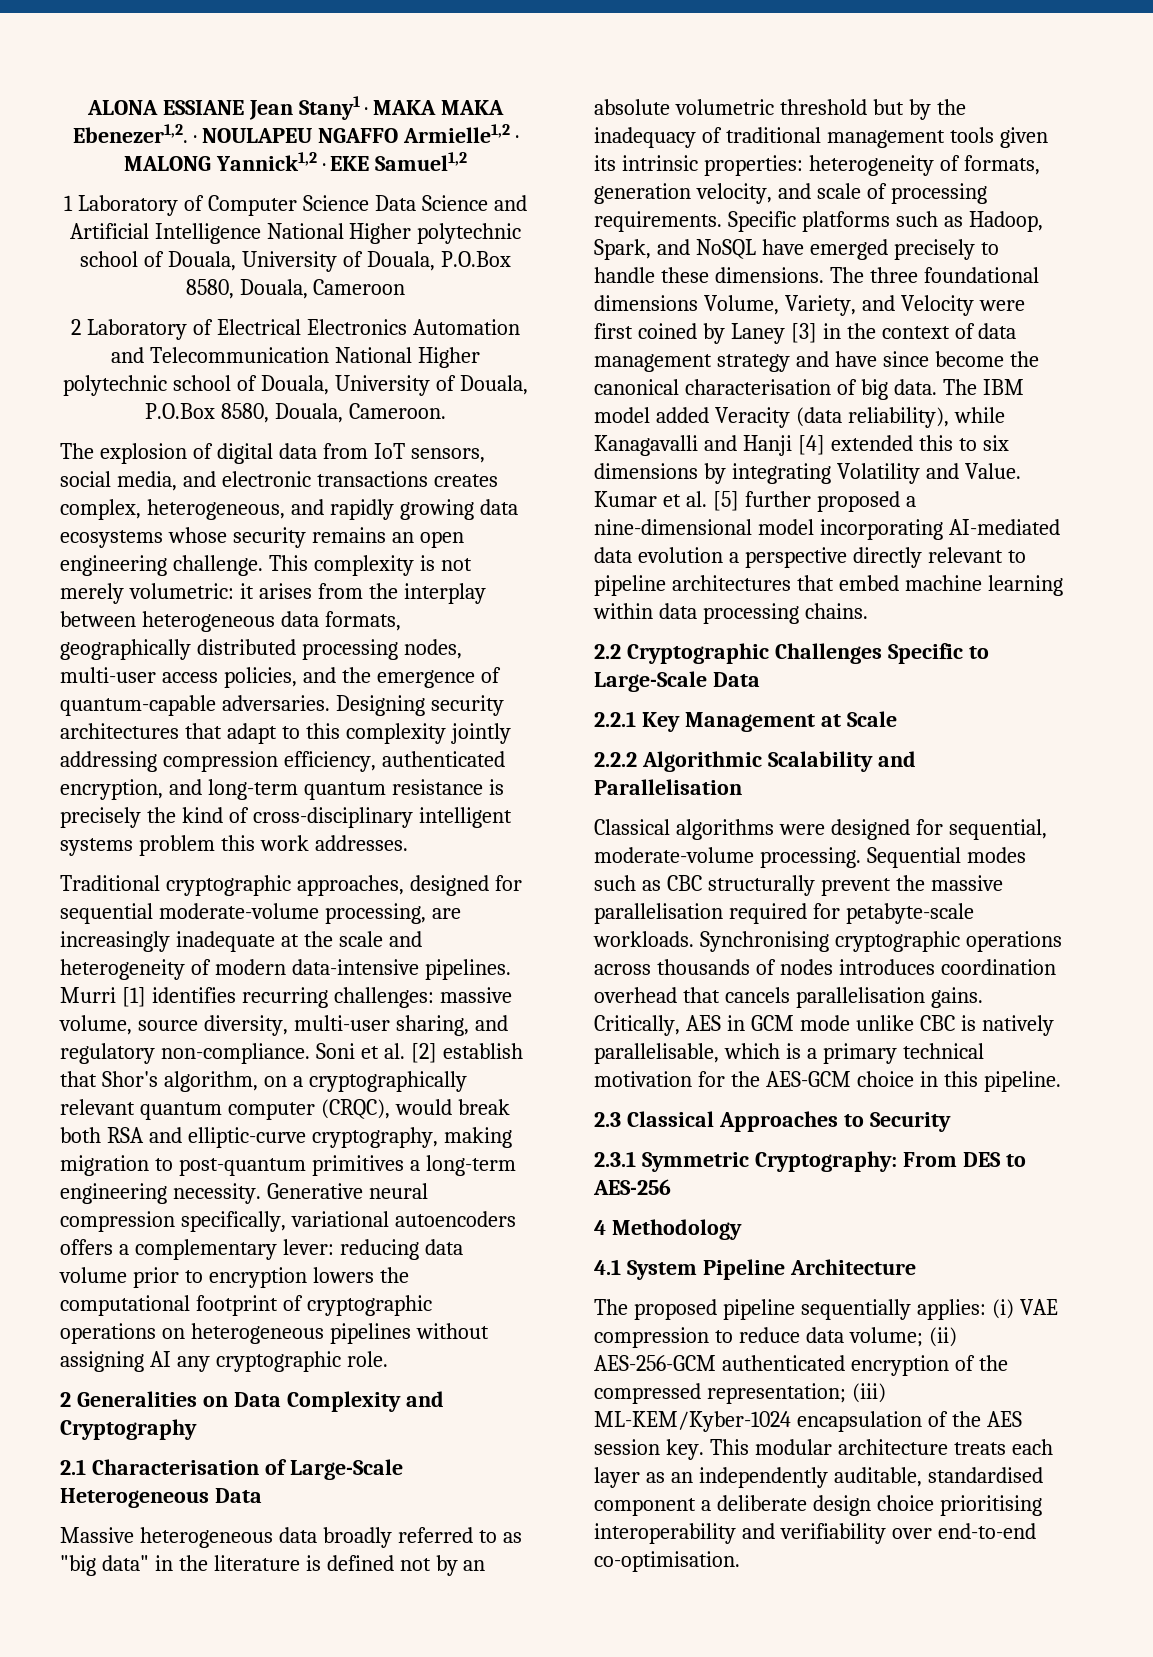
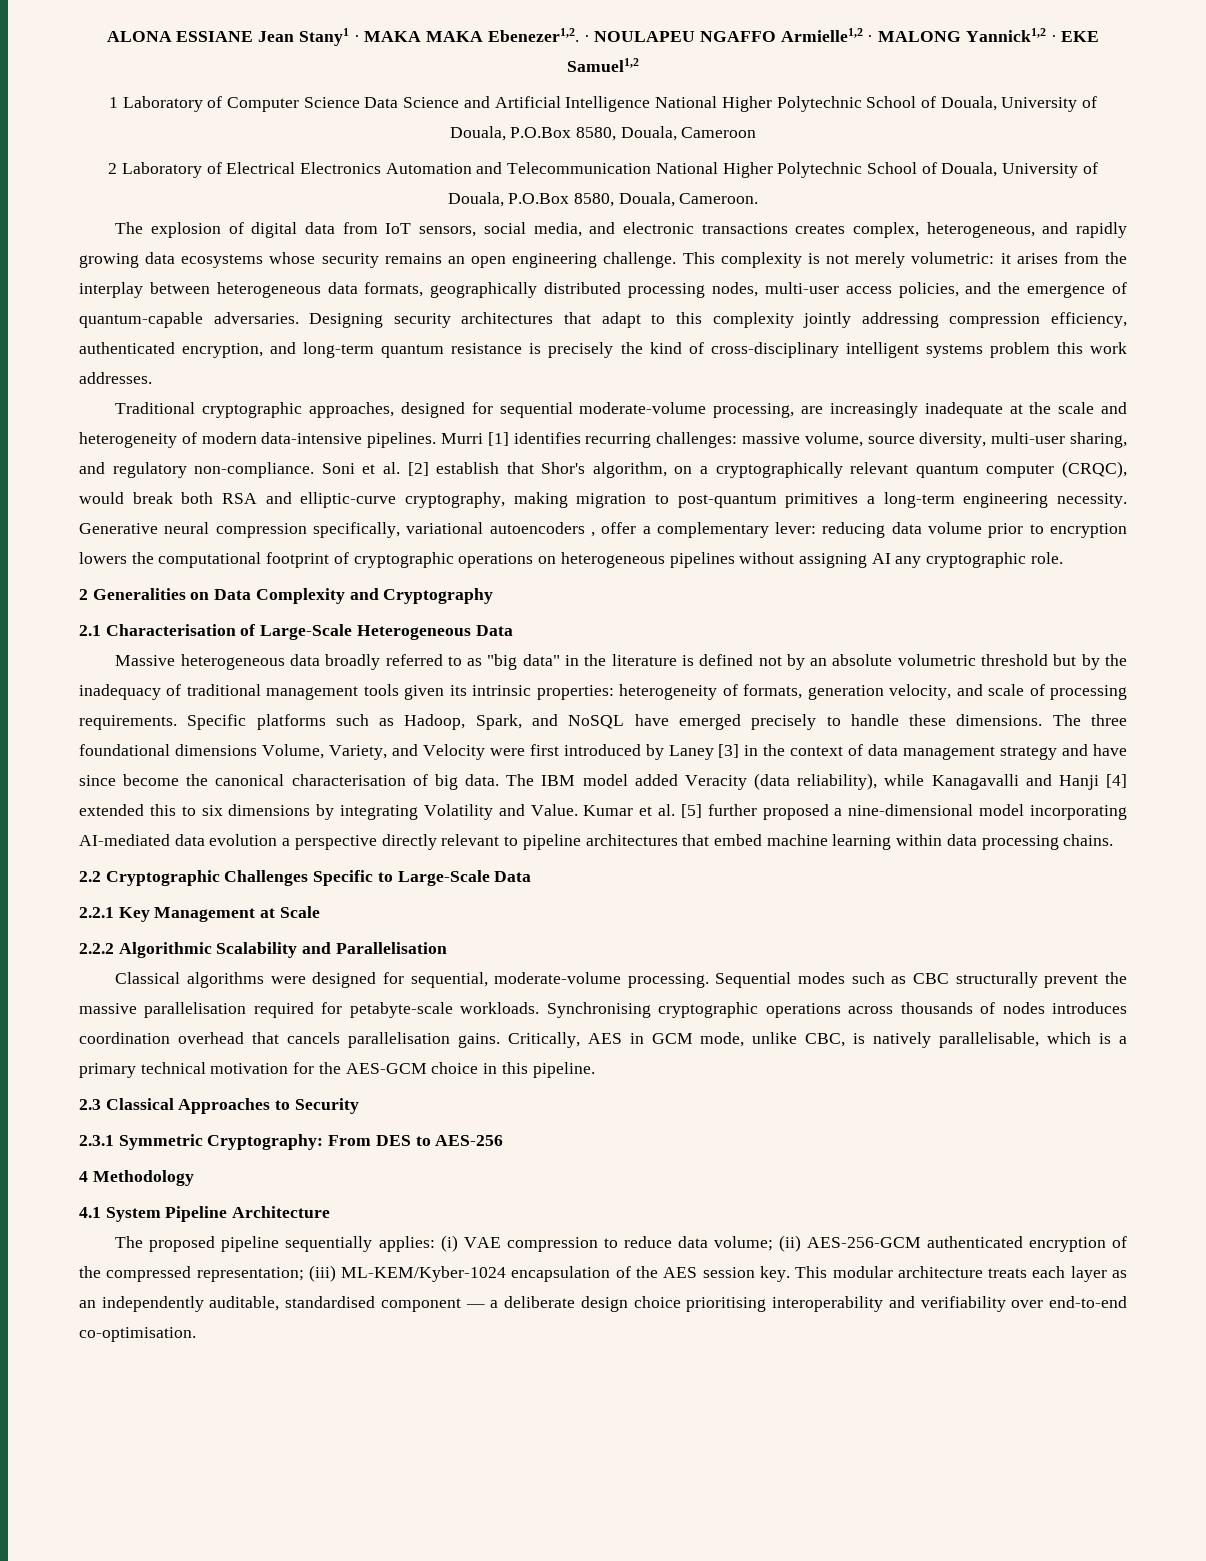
- 1 Laboratory of Computer Science Data Science and Artificial Intelligence National Higher polytechnic school of Douala, University of Douala, P.O.Box 8580, Douala, Cameroon
+ 1 Laboratory of Computer Science Data Science and Artificial Intelligence National Higher Polytechnic School of Douala, University of Douala, P.O.Box 8580, Douala, Cameroon
- 2 Laboratory of Electrical Electronics Automation and Telecommunication National Higher polytechnic school of Douala, University of Douala, P.O.Box 8580, Douala, Cameroon.
+ 2 Laboratory of Electrical Electronics Automation and Telecommunication National Higher Polytechnic School of Douala, University of Douala, P.O.Box 8580, Douala, Cameroon.
- Generative neural compression specifically, variational autoencoders offers a complementary lever: reducing data volume prior to encryption lowers the computational footprint of cryptographic operations on heterogeneous pipelines without assigning AI any cryptographic role.
+ Generative neural compression specifically, variational autoencoders , offer a complementary lever: reducing data volume prior to encryption lowers the computational footprint of cryptographic operations on heterogeneous pipelines without assigning AI any cryptographic role.
- The three foundational dimensions Volume, Variety, and Velocity were first coined by Laney [3] in the context of data management strategy and have since become the canonical characterisation of big data.
+ The three foundational dimensions Volume, Variety, and Velocity were first introduced by Laney [3] in the context of data management strategy and have since become the canonical characterisation of big data.
- Critically, AES in GCM mode unlike CBC is natively parallelisable, which is a primary technical motivation for the AES-GCM choice in this pipeline.
+ Critically, AES in GCM mode, unlike CBC, is natively parallelisable, which is a primary technical motivation for the AES-GCM choice in this pipeline.
- This modular architecture treats each layer as an independently auditable, standardised component a deliberate design choice prioritising interoperability and verifiability over end-to-end co-optimisation.
+ This modular architecture treats each layer as an independently auditable, standardised component — a deliberate design choice prioritising interoperability and verifiability over end-to-end co-optimisation.

